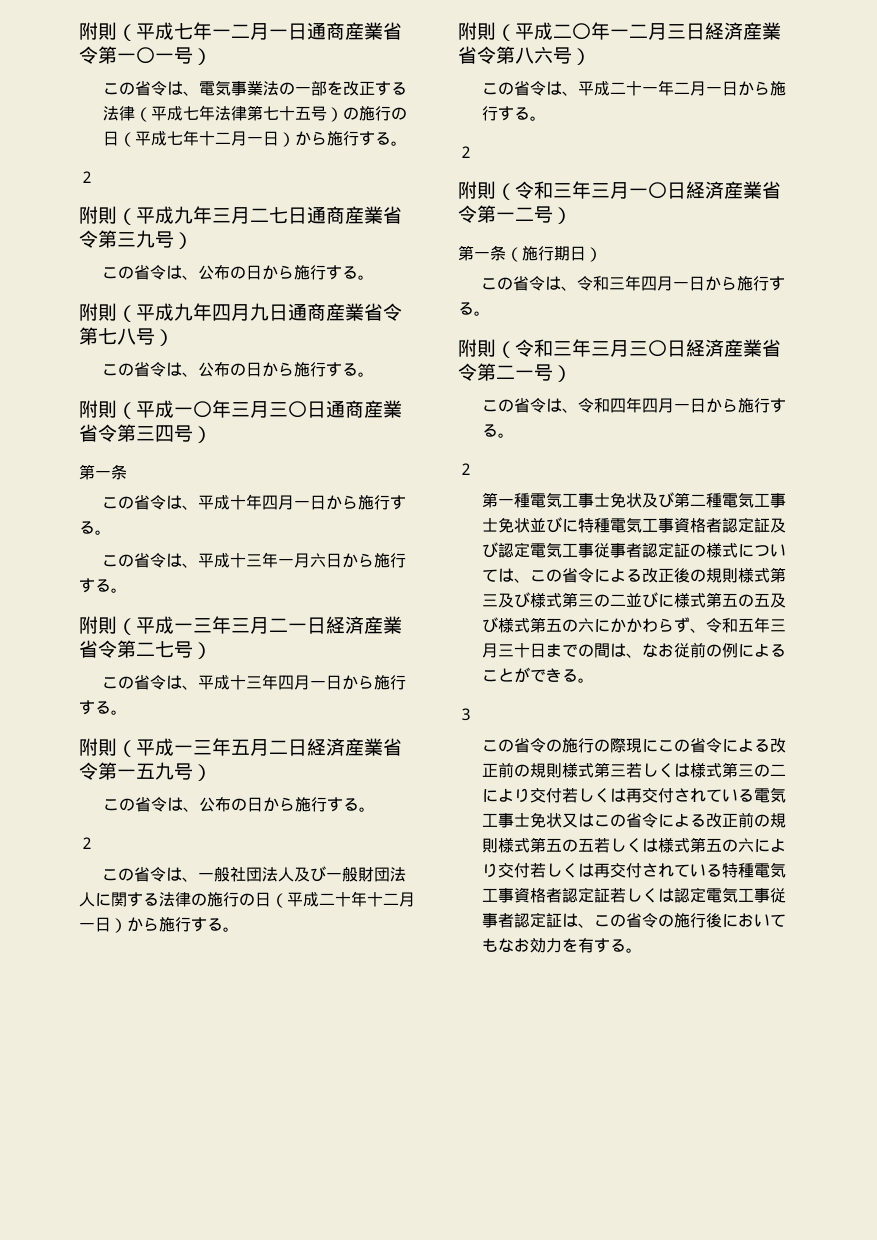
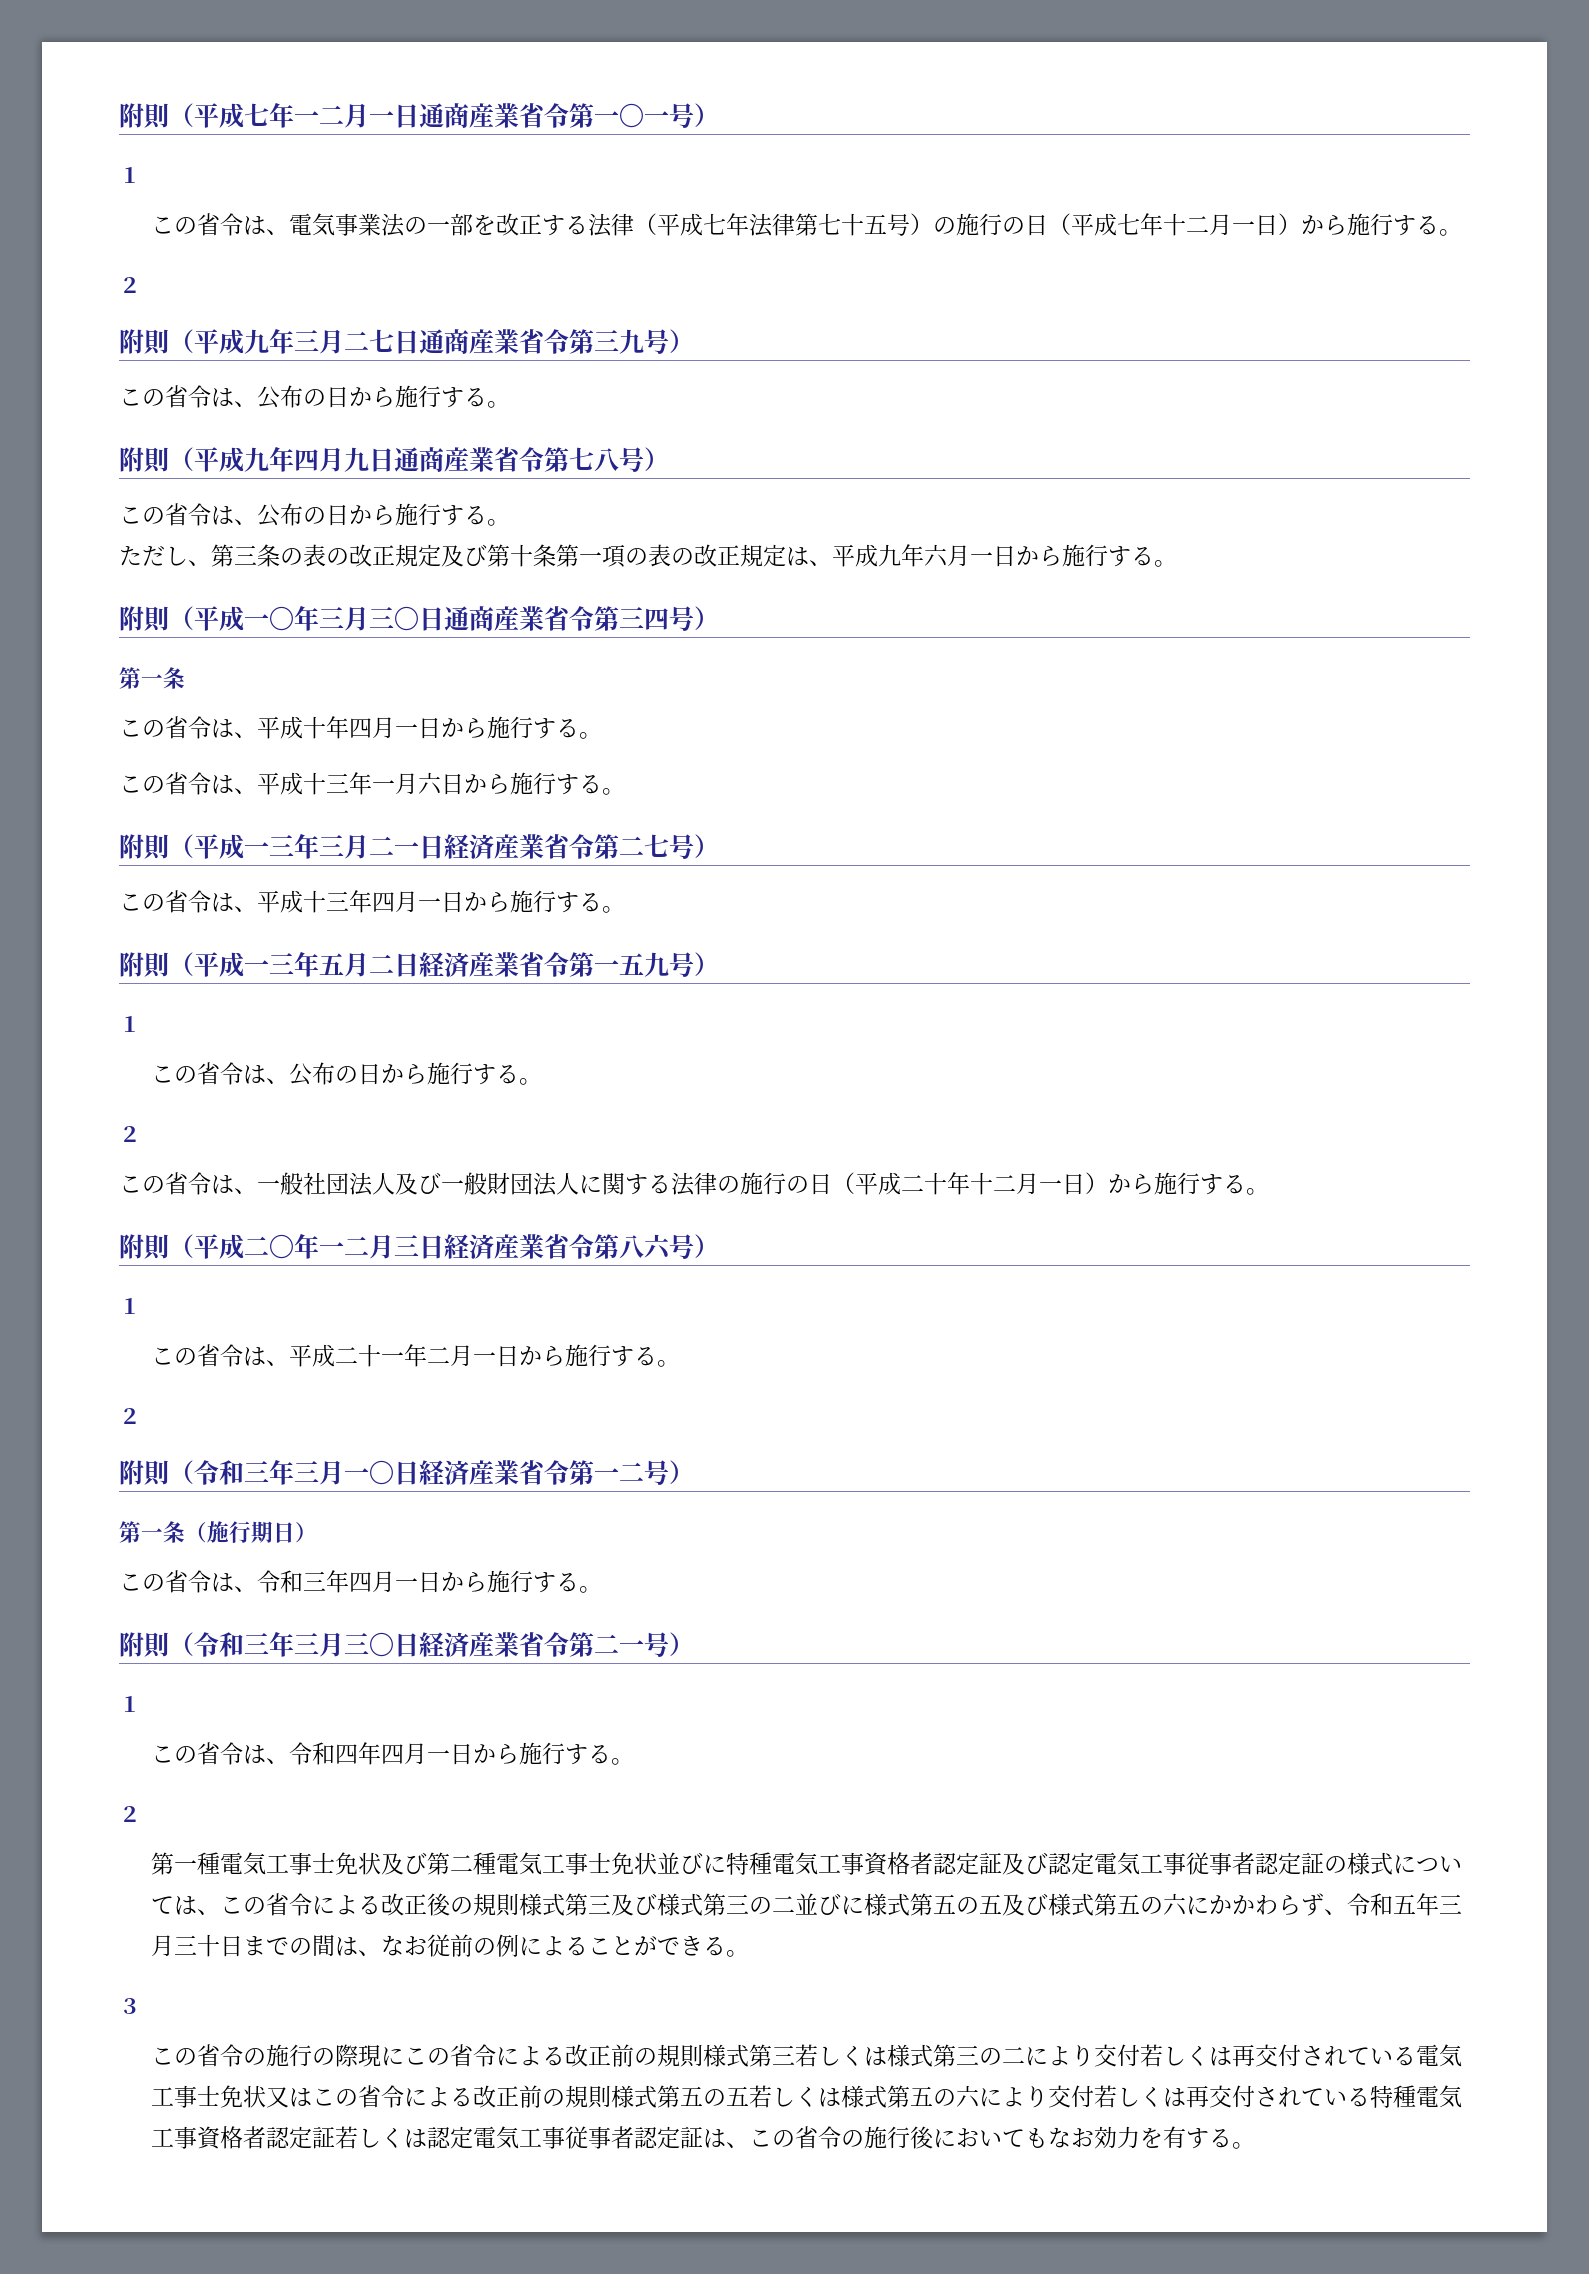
  附則（平成七年一二月一日通商産業省令第一〇一号）
+ １
+ ただし、第三条の表の改正規定及び第十条第一項の表の改正規定は、平成九年六月一日から施行する。
  附則（平成一三年五月二日経済産業省令第一五九号）
+ １
  附則（平成二〇年一二月三日経済産業省令第八六号）
+ １
  附則（令和三年三月三〇日経済産業省令第二一号）
+ １

